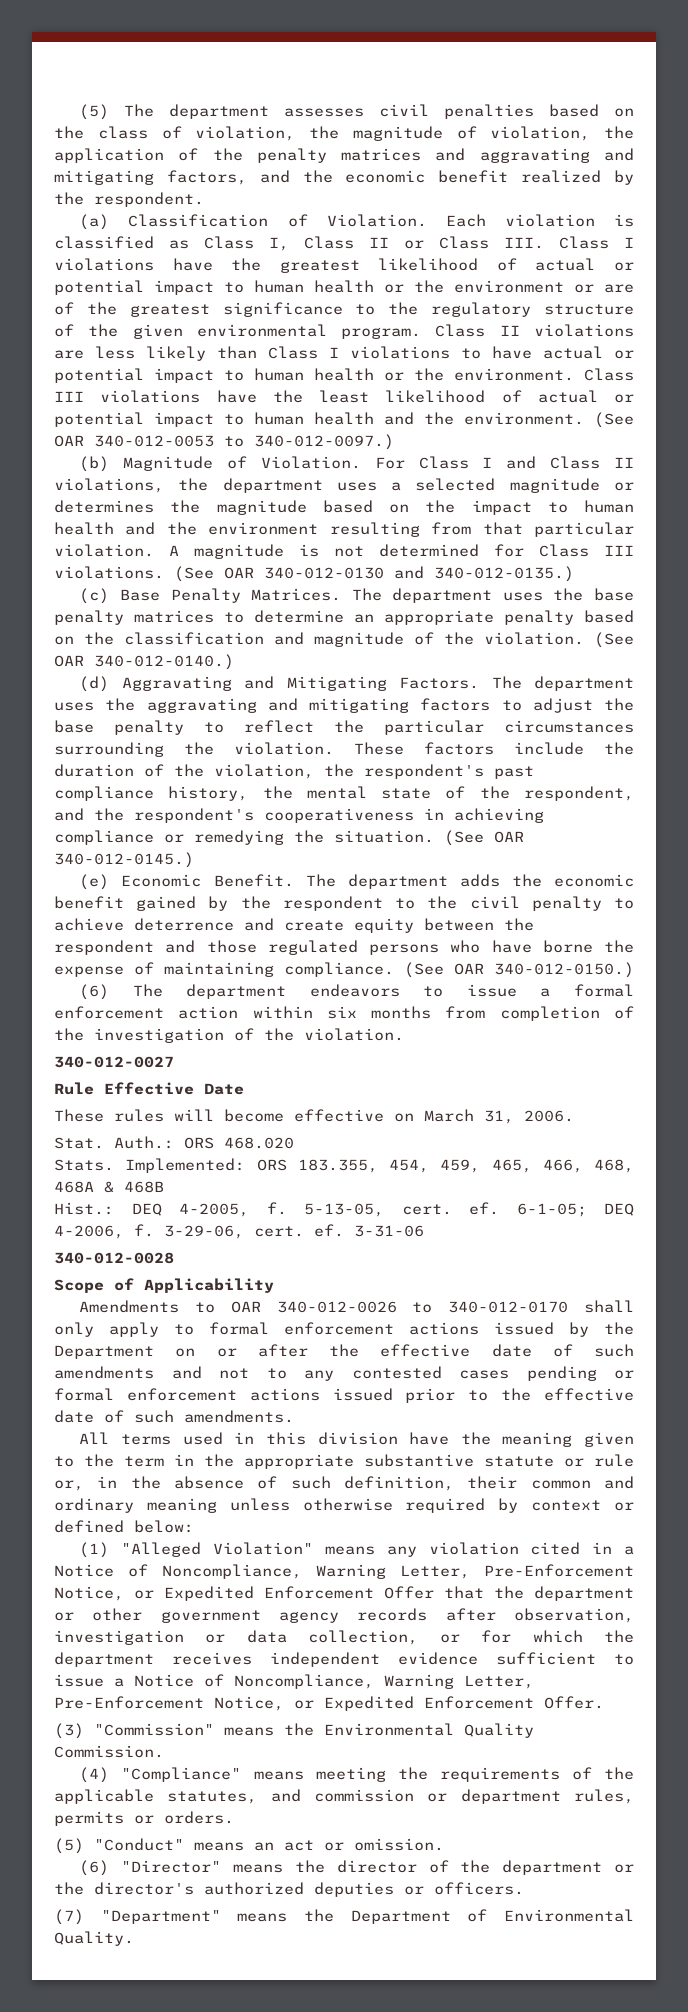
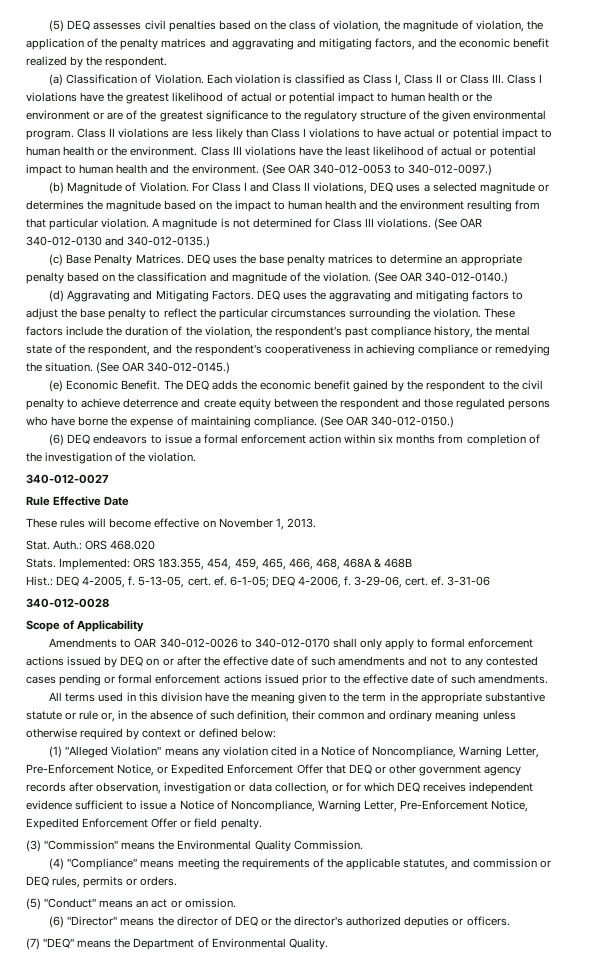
- (5) The department assesses civil penalties based on the class of violation, the magnitude of violation, the application of the penalty matrices and aggravating and mitigating factors, and the economic benefit realized by the respondent.
+ (5) DEQ assesses civil penalties based on the class of violation, the magnitude of violation, the application of the penalty matrices and aggravating and mitigating factors, and the economic benefit realized by the respondent.
- For Class I and Class II violations, the department uses a selected magnitude or determines the magnitude based on the impact to human health and the environment resulting from that particular violation.
+ For Class I and Class II violations, DEQ uses a selected magnitude or determines the magnitude based on the impact to human health and the environment resulting from that particular violation.
- The department uses the base penalty matrices to determine an appropriate penalty based on the classification and magnitude of the violation.
+ DEQ uses the base penalty matrices to determine an appropriate penalty based on the classification and magnitude of the violation.
- The department uses the aggravating and mitigating factors to adjust the base penalty to reflect the particular circumstances surrounding the violation.
+ DEQ uses the aggravating and mitigating factors to adjust the base penalty to reflect the particular circumstances surrounding the violation.
- The department adds the economic benefit gained by the respondent to the civil penalty to achieve deterrence and create equity between the respondent and those regulated persons who have borne the expense of maintaining compliance.
+ The DEQ adds the economic benefit gained by the respondent to the civil penalty to achieve deterrence and create equity between the respondent and those regulated persons who have borne the expense of maintaining compliance.
- (6) The department endeavors to issue a formal enforcement action within six months from completion of the investigation of the violation.
+ (6) DEQ endeavors to issue a formal enforcement action within six months from completion of the investigation of the violation.
- These rules will become effective on March 31, 2006.
+ These rules will become effective on November 1, 2013.
- Amendments to OAR 340-012-0026 to 340-012-0170 shall only apply to formal enforcement actions issued by the Department on or after the effective date of such amendments and not to any contested cases pending or formal enforcement actions issued prior to the effective date of such amendments.
+ Amendments to OAR 340-012-0026 to 340-012-0170 shall only apply to formal enforcement actions issued by DEQ on or after the effective date of such amendments and not to any contested cases pending or formal enforcement actions issued prior to the effective date of such amendments.
- (1) "Alleged Violation" means any violation cited in a Notice of Noncompliance, Warning Letter, Pre-Enforcement Notice, or Expedited Enforcement Offer that the department or other government agency records after observation, investigation or data collection, or for which the department receives independent evidence sufficient to issue a Notice of Noncompliance, Warning Letter, Pre-Enforcement Notice, or Expedited Enforcement Offer.
+ (1) "Alleged Violation" means any violation cited in a Notice of Noncompliance, Warning Letter, Pre-Enforcement Notice, or Expedited Enforcement Offer that DEQ or other government agency records after observation, investigation or data collection, or for which DEQ receives independent evidence sufficient to issue a Notice of Noncompliance, Warning Letter, Pre-Enforcement Notice, Expedited Enforcement Offer or field penalty.
- (4) "Compliance" means meeting the requirements of the applicable statutes, and commission or department rules, permits or orders.
+ (4) "Compliance" means meeting the requirements of the applicable statutes, and commission or DEQ rules, permits or orders.
- (6) "Director" means the director of the department or the director's authorized deputies or officers.
+ (6) "Director" means the director of DEQ or the director's authorized deputies or officers.
- (7) "Department" means the Department of Environmental Quality.
+ (7) "DEQ" means the Department of Environmental Quality.

